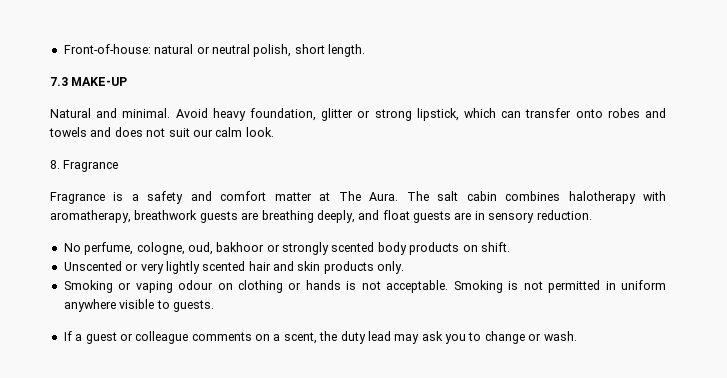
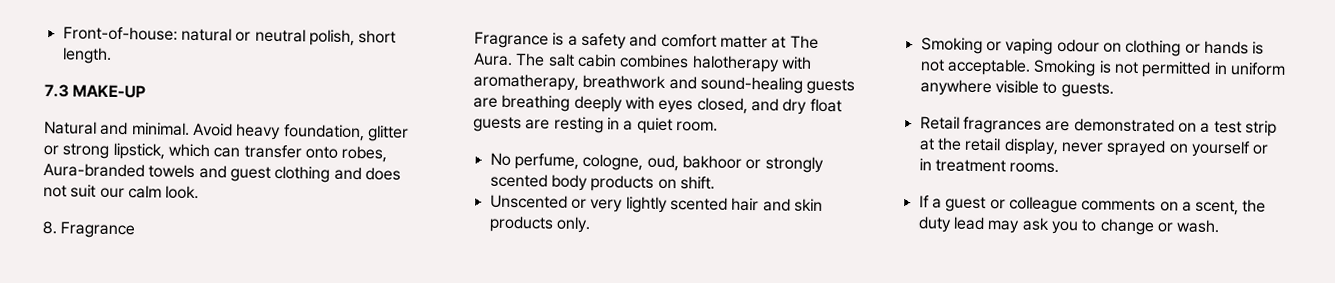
- Avoid heavy foundation, glitter or strong lipstick, which can transfer onto robes and towels and does not suit our calm look.
+ Avoid heavy foundation, glitter or strong lipstick, which can transfer onto robes, Aura-branded towels and guest clothing and does not suit our calm look.
- The salt cabin combines halotherapy with aromatherapy, breathwork guests are breathing deeply, and float guests are in sensory reduction.
+ The salt cabin combines halotherapy with aromatherapy, breathwork and sound-healing guests are breathing deeply with eyes closed, and dry float guests are resting in a quiet room.
+ Retail fragrances are demonstrated on a test strip at the retail display, never sprayed on yourself or in treatment rooms.

